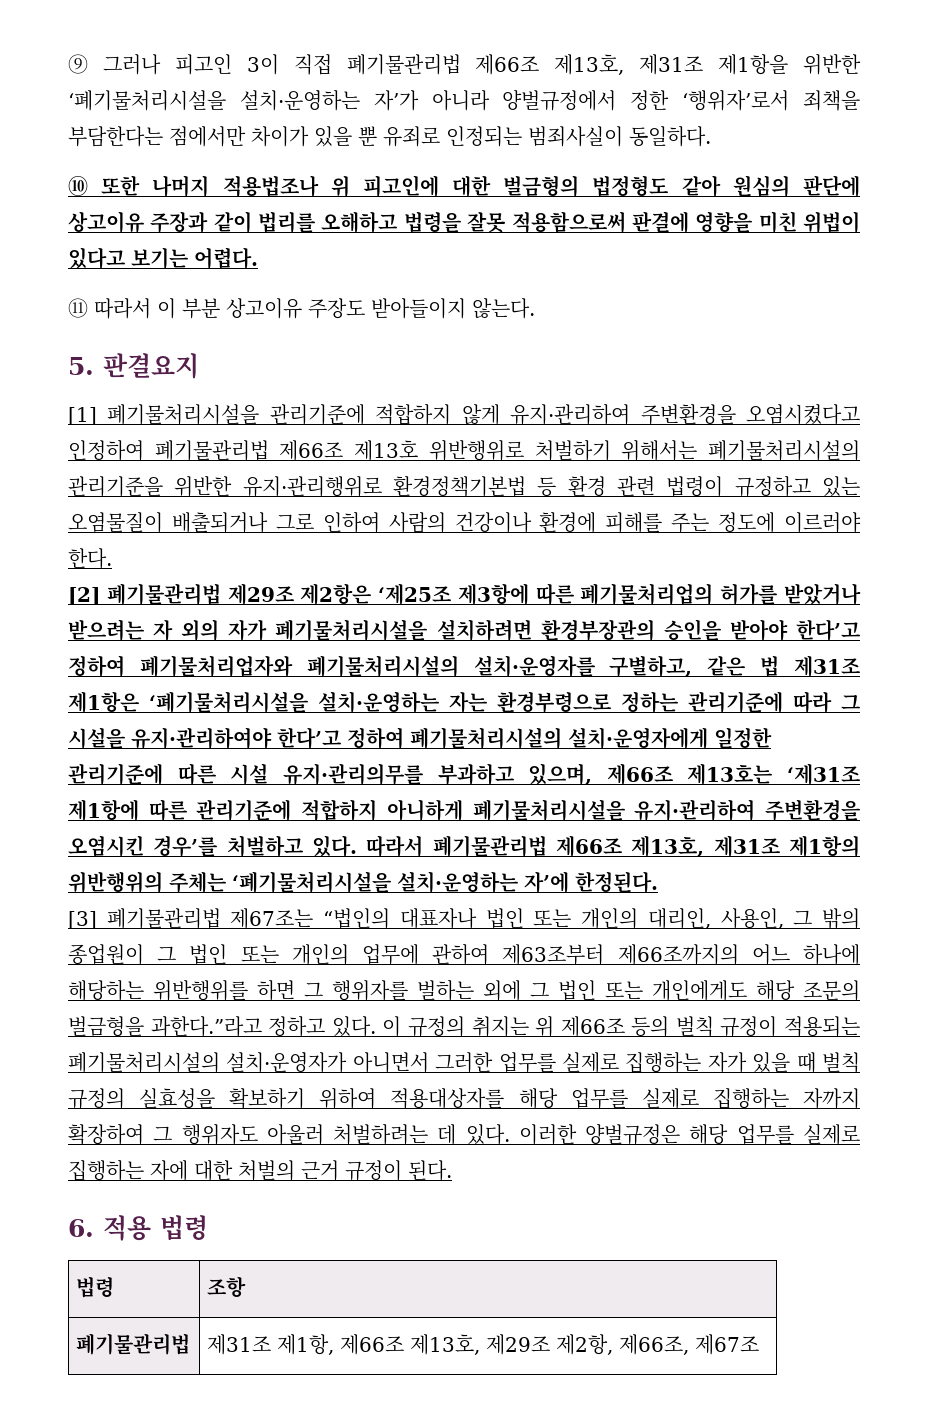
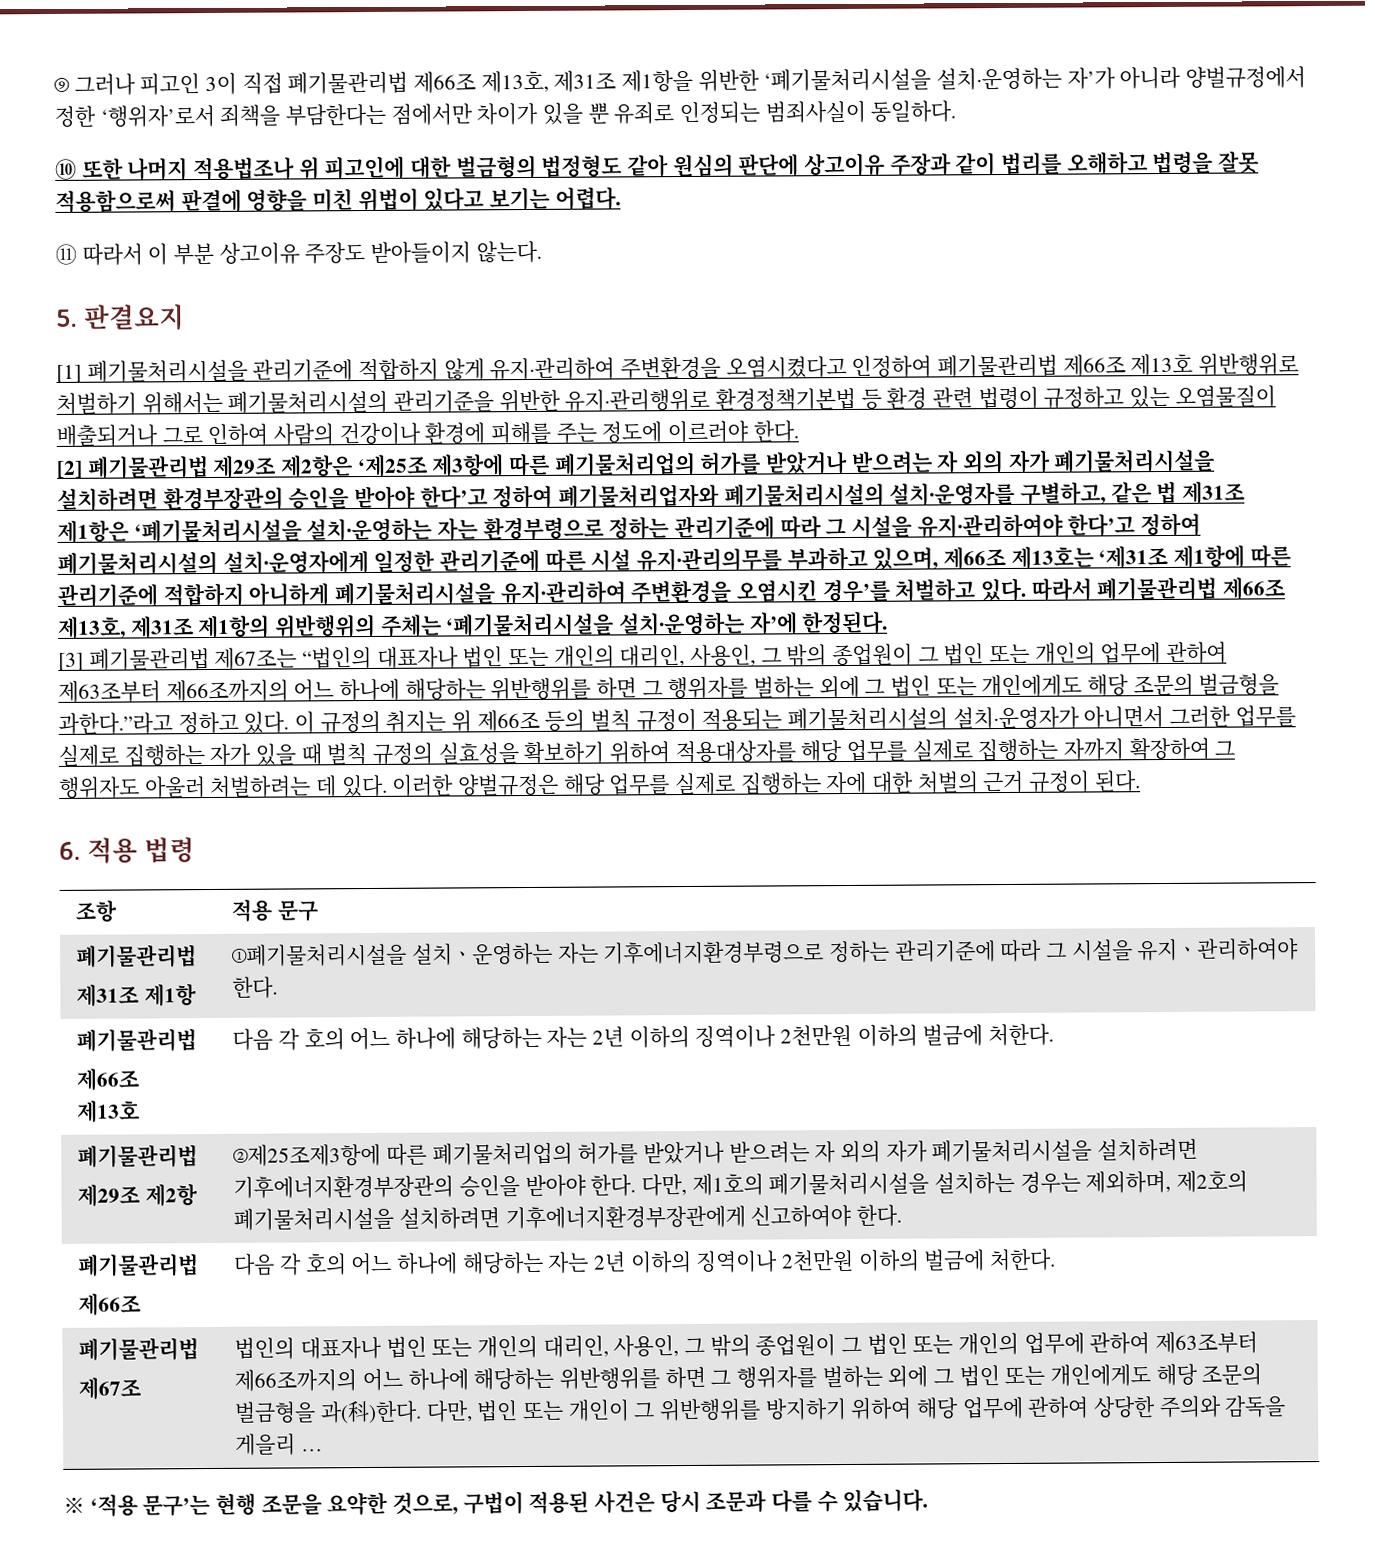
- 법령 | 조항
- 폐기물관리법 | 제31조 제1항, 제66조 제13호, 제29조 제2항, 제66조, 제67조
+ 조항 | 적용 문구
+ 폐기물관리법
+ 제31조 제1항 | ①폐기물처리시설을 설치ㆍ운영하는 자는 기후에너지환경부령으로 정하는 관리기준에 따라 그 시설을 유지ㆍ관리하여야 한다.
+ 폐기물관리법
+ 제66조 제13호 | 다음 각 호의 어느 하나에 해당하는 자는 2년 이하의 징역이나 2천만원 이하의 벌금에 처한다.
+ 폐기물관리법
+ 제29조 제2항 | ②제25조제3항에 따른 폐기물처리업의 허가를 받았거나 받으려는 자 외의 자가 폐기물처리시설을 설치하려면 기후에너지환경부장관의 승인을 받아야 한다. 다만, 제1호의 폐기물처리시설을 설치하는 경우는 제외하며, 제2호의 폐기물처리시설을 설치하려면 기후에너지환경부장관에게 신고하여야 한다.
+ 폐기물관리법
+ 제66조 | 다음 각 호의 어느 하나에 해당하는 자는 2년 이하의 징역이나 2천만원 이하의 벌금에 처한다.
+ 폐기물관리법
+ 제67조 | 법인의 대표자나 법인 또는 개인의 대리인, 사용인, 그 밖의 종업원이 그 법인 또는 개인의 업무에 관하여 제63조부터 제66조까지의 어느 하나에 해당하는 위반행위를 하면 그 행위자를 벌하는 외에 그 법인 또는 개인에게도 해당 조문의 벌금형을 과(科)한다. 다만, 법인 또는 개인이 그 위반행위를 방지하기 위하여 해당 업무에 관하여 상당한 주의와 감독을 게을리 …
+ ※ ‘적용 문구’는 현행 조문을 요약한 것으로, 구법이 적용된 사건은 당시 조문과 다를 수 있습니다.

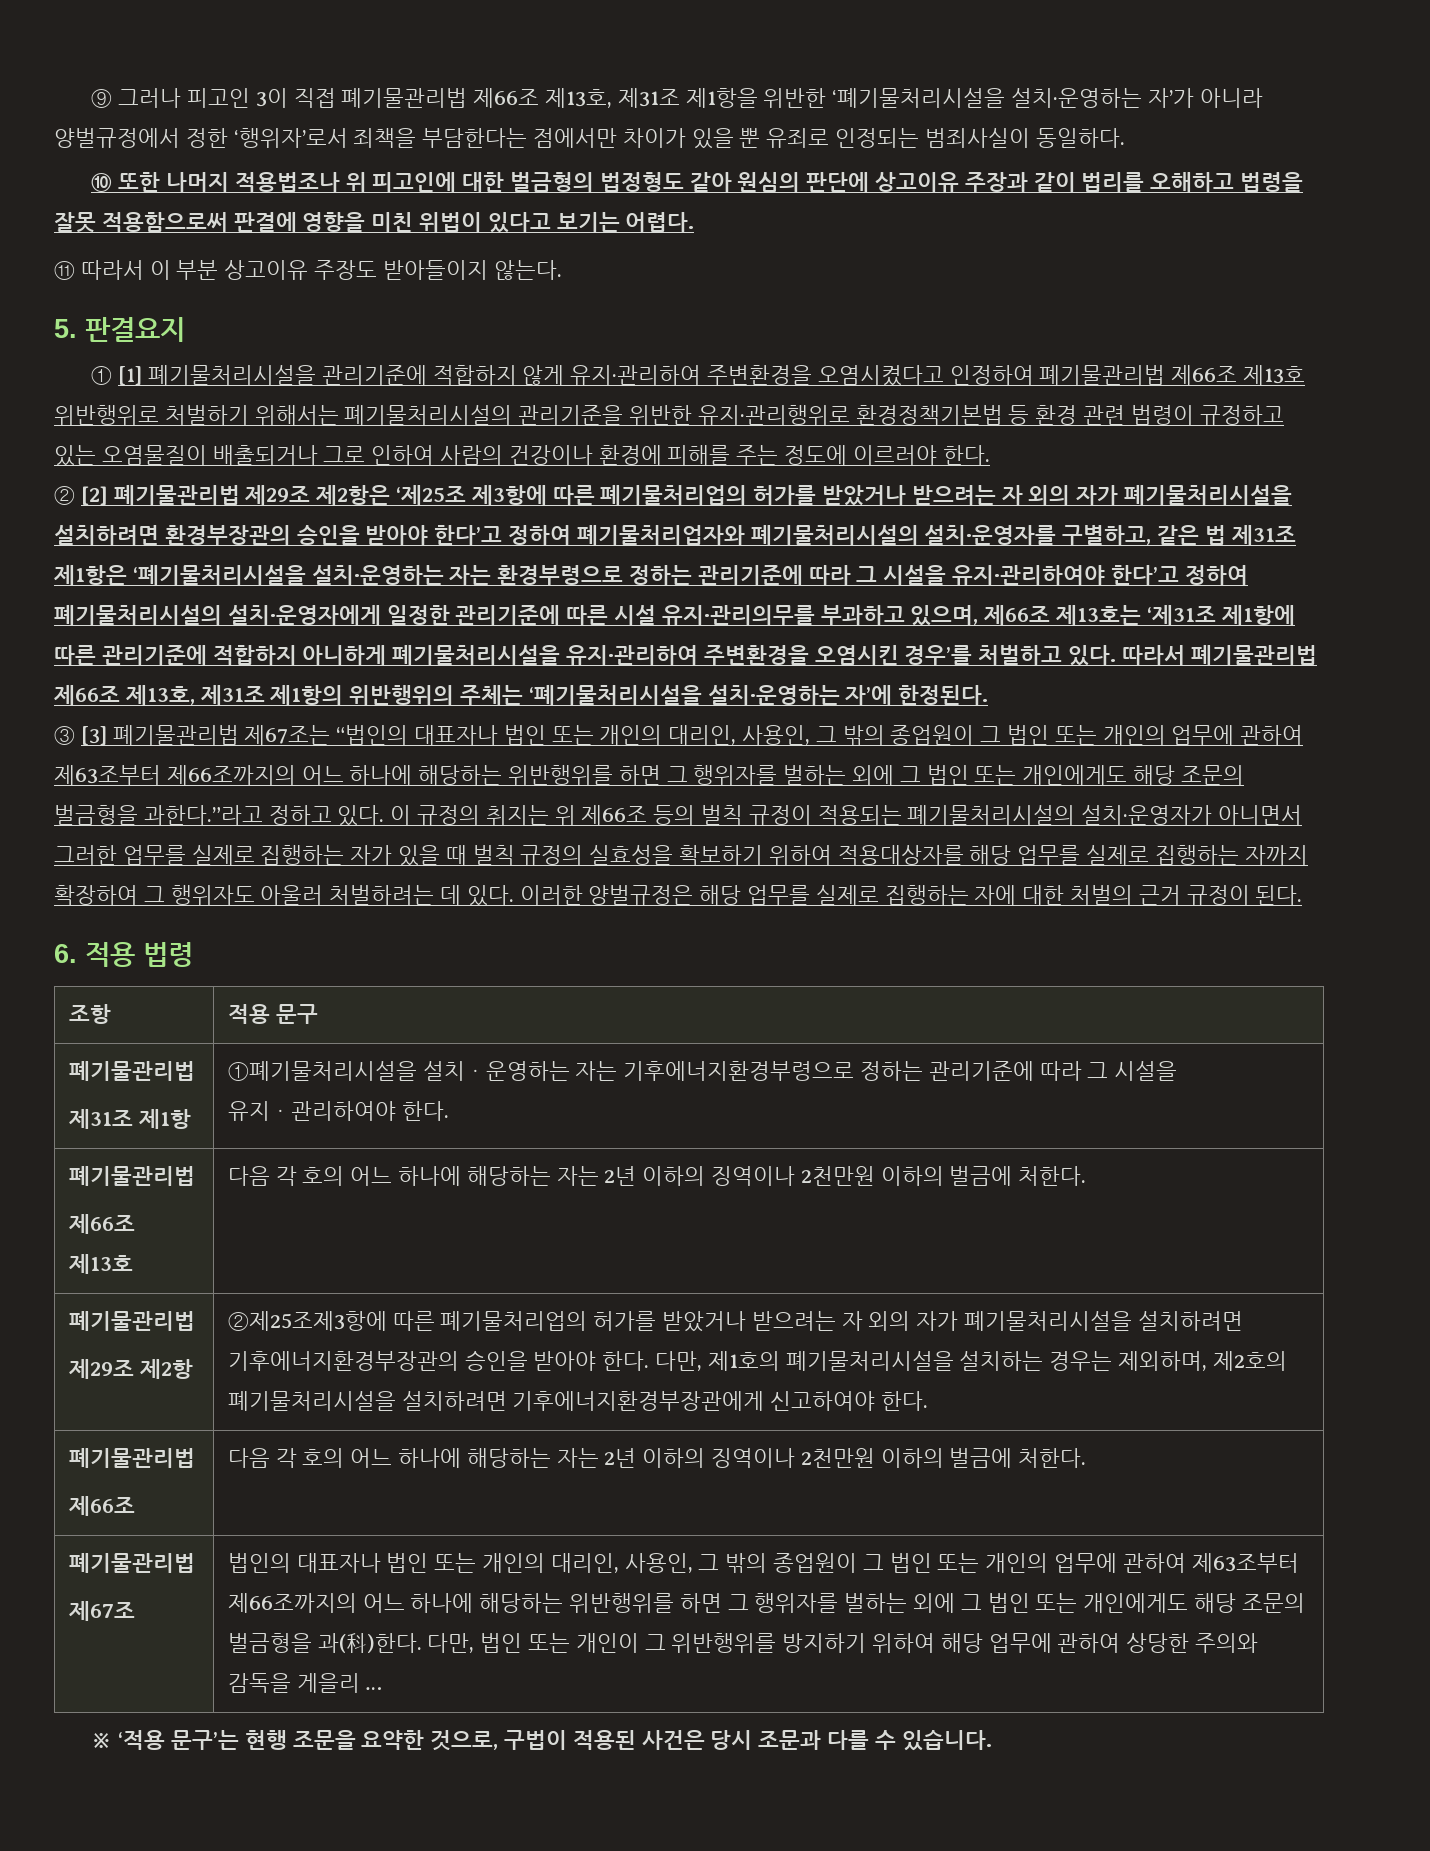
- [1] 폐기물처리시설을 관리기준에 적합하지 않게 유지·관리하여 주변환경을 오염시켰다고 인정하여 폐기물관리법 제66조 제13호 위반행위로 처벌하기 위해서는 폐기물처리시설의 관리기준을 위반한 유지·관리행위로 환경정책기본법 등 환경 관련 법령이 규정하고 있는 오염물질이 배출되거나 그로 인하여 사람의 건강이나 환경에 피해를 주는 정도에 이르러야 한다.
+ ① [1] 폐기물처리시설을 관리기준에 적합하지 않게 유지·관리하여 주변환경을 오염시켰다고 인정하여 폐기물관리법 제66조 제13호 위반행위로 처벌하기 위해서는 폐기물처리시설의 관리기준을 위반한 유지·관리행위로 환경정책기본법 등 환경 관련 법령이 규정하고 있는 오염물질이 배출되거나 그로 인하여 사람의 건강이나 환경에 피해를 주는 정도에 이르러야 한다.
- [2] 폐기물관리법 제29조 제2항은 ‘제25조 제3항에 따른 폐기물처리업의 허가를 받았거나 받으려는 자 외의 자가 폐기물처리시설을 설치하려면 환경부장관의 승인을 받아야 한다’고 정하여 폐기물처리업자와 폐기물처리시설의 설치·운영자를 구별하고, 같은 법 제31조 제1항은 ‘폐기물처리시설을 설치·운영하는 자는 환경부령으로 정하는 관리기준에 따라 그 시설을 유지·관리하여야 한다’고 정하여 폐기물처리시설의 설치·운영자에게 일정한 관리기준에 따른 시설 유지·관리의무를 부과하고 있으며, 제66조 제13호는 ‘제31조 제1항에 따른 관리기준에 적합하지 아니하게 폐기물처리시설을 유지·관리하여 주변환경을 오염시킨 경우’를 처벌하고 있다.
+ ② [2] 폐기물관리법 제29조 제2항은 ‘제25조 제3항에 따른 폐기물처리업의 허가를 받았거나 받으려는 자 외의 자가 폐기물처리시설을 설치하려면 환경부장관의 승인을 받아야 한다’고 정하여 폐기물처리업자와 폐기물처리시설의 설치·운영자를 구별하고, 같은 법 제31조 제1항은 ‘폐기물처리시설을 설치·운영하는 자는 환경부령으로 정하는 관리기준에 따라 그 시설을 유지·관리하여야 한다’고 정하여 폐기물처리시설의 설치·운영자에게 일정한 관리기준에 따른 시설 유지·관리의무를 부과하고 있으며, 제66조 제13호는 ‘제31조 제1항에 따른 관리기준에 적합하지 아니하게 폐기물처리시설을 유지·관리하여 주변환경을 오염시킨 경우’를 처벌하고 있다.
- [3] 폐기물관리법 제67조는 “법인의 대표자나 법인 또는 개인의 대리인, 사용인, 그 밖의 종업원이 그 법인 또는 개인의 업무에 관하여 제63조부터 제66조까지의 어느 하나에 해당하는 위반행위를 하면 그 행위자를 벌하는 외에 그 법인 또는 개인에게도 해당 조문의 벌금형을 과한다.”라고 정하고 있다.
+ ③ [3] 폐기물관리법 제67조는 “법인의 대표자나 법인 또는 개인의 대리인, 사용인, 그 밖의 종업원이 그 법인 또는 개인의 업무에 관하여 제63조부터 제66조까지의 어느 하나에 해당하는 위반행위를 하면 그 행위자를 벌하는 외에 그 법인 또는 개인에게도 해당 조문의 벌금형을 과한다.”라고 정하고 있다.

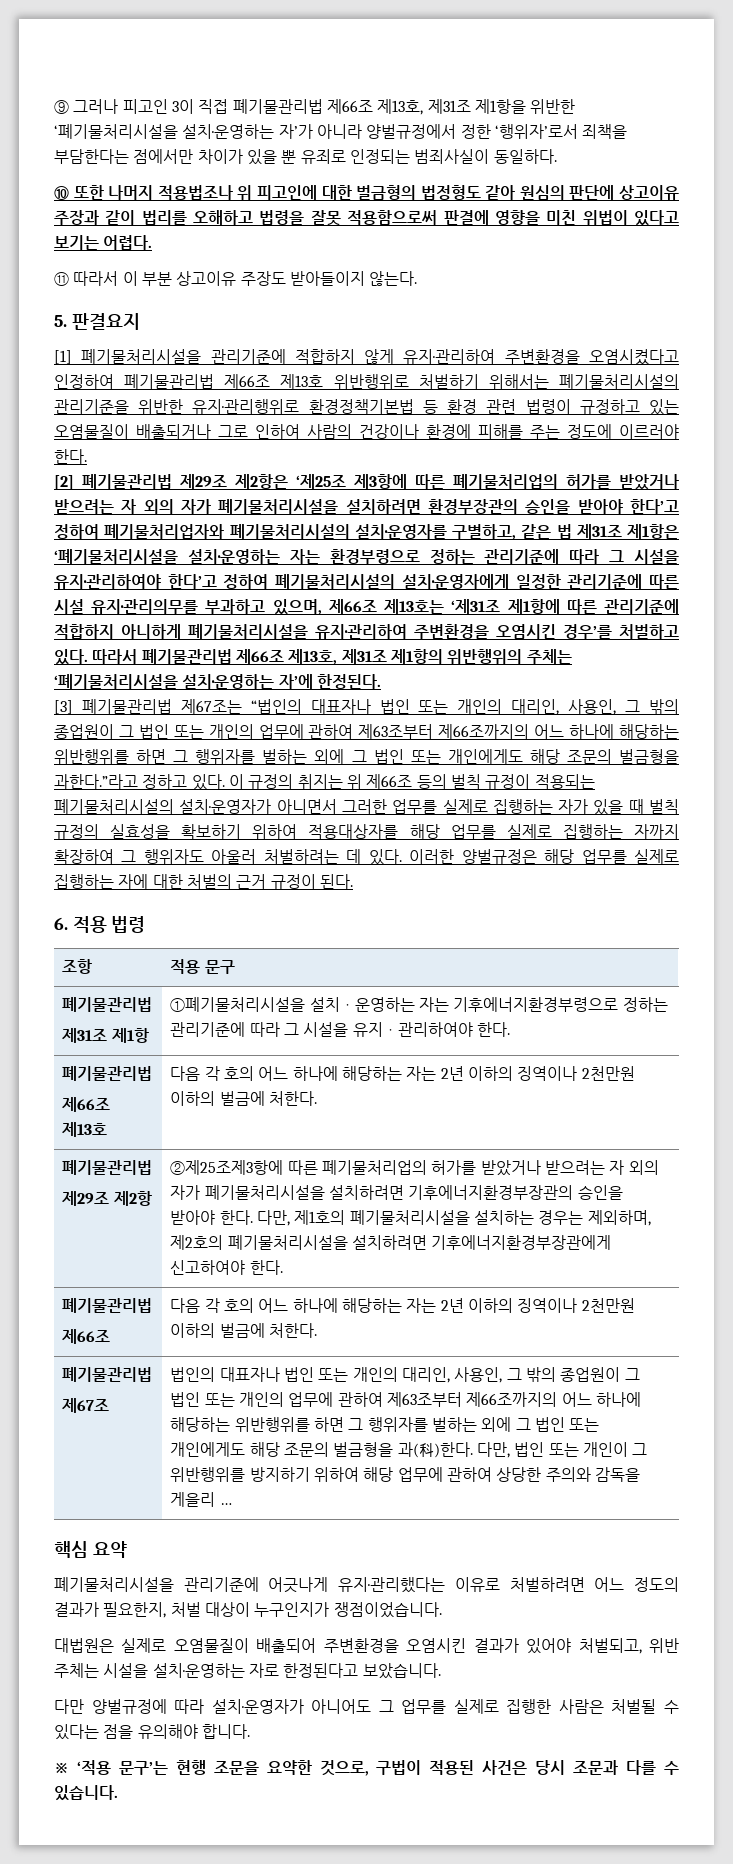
- ① [1] 폐기물처리시설을 관리기준에 적합하지 않게 유지·관리하여 주변환경을 오염시켰다고 인정하여 폐기물관리법 제66조 제13호 위반행위로 처벌하기 위해서는 폐기물처리시설의 관리기준을 위반한 유지·관리행위로 환경정책기본법 등 환경 관련 법령이 규정하고 있는 오염물질이 배출되거나 그로 인하여 사람의 건강이나 환경에 피해를 주는 정도에 이르러야 한다.
+ [1] 폐기물처리시설을 관리기준에 적합하지 않게 유지·관리하여 주변환경을 오염시켰다고 인정하여 폐기물관리법 제66조 제13호 위반행위로 처벌하기 위해서는 폐기물처리시설의 관리기준을 위반한 유지·관리행위로 환경정책기본법 등 환경 관련 법령이 규정하고 있는 오염물질이 배출되거나 그로 인하여 사람의 건강이나 환경에 피해를 주는 정도에 이르러야 한다.
- ② [2] 폐기물관리법 제29조 제2항은 ‘제25조 제3항에 따른 폐기물처리업의 허가를 받았거나 받으려는 자 외의 자가 폐기물처리시설을 설치하려면 환경부장관의 승인을 받아야 한다’고 정하여 폐기물처리업자와 폐기물처리시설의 설치·운영자를 구별하고, 같은 법 제31조 제1항은 ‘폐기물처리시설을 설치·운영하는 자는 환경부령으로 정하는 관리기준에 따라 그 시설을 유지·관리하여야 한다’고 정하여 폐기물처리시설의 설치·운영자에게 일정한 관리기준에 따른 시설 유지·관리의무를 부과하고 있으며, 제66조 제13호는 ‘제31조 제1항에 따른 관리기준에 적합하지 아니하게 폐기물처리시설을 유지·관리하여 주변환경을 오염시킨 경우’를 처벌하고 있다.
+ [2] 폐기물관리법 제29조 제2항은 ‘제25조 제3항에 따른 폐기물처리업의 허가를 받았거나 받으려는 자 외의 자가 폐기물처리시설을 설치하려면 환경부장관의 승인을 받아야 한다’고 정하여 폐기물처리업자와 폐기물처리시설의 설치·운영자를 구별하고, 같은 법 제31조 제1항은 ‘폐기물처리시설을 설치·운영하는 자는 환경부령으로 정하는 관리기준에 따라 그 시설을 유지·관리하여야 한다’고 정하여 폐기물처리시설의 설치·운영자에게 일정한 관리기준에 따른 시설 유지·관리의무를 부과하고 있으며, 제66조 제13호는 ‘제31조 제1항에 따른 관리기준에 적합하지 아니하게 폐기물처리시설을 유지·관리하여 주변환경을 오염시킨 경우’를 처벌하고 있다.
- ③ [3] 폐기물관리법 제67조는 “법인의 대표자나 법인 또는 개인의 대리인, 사용인, 그 밖의 종업원이 그 법인 또는 개인의 업무에 관하여 제63조부터 제66조까지의 어느 하나에 해당하는 위반행위를 하면 그 행위자를 벌하는 외에 그 법인 또는 개인에게도 해당 조문의 벌금형을 과한다.”라고 정하고 있다.
+ [3] 폐기물관리법 제67조는 “법인의 대표자나 법인 또는 개인의 대리인, 사용인, 그 밖의 종업원이 그 법인 또는 개인의 업무에 관하여 제63조부터 제66조까지의 어느 하나에 해당하는 위반행위를 하면 그 행위자를 벌하는 외에 그 법인 또는 개인에게도 해당 조문의 벌금형을 과한다.”라고 정하고 있다.
+ 핵심 요약
+ 폐기물처리시설을 관리기준에 어긋나게 유지·관리했다는 이유로 처벌하려면 어느 정도의 결과가 필요한지, 처벌 대상이 누구인지가 쟁점이었습니다.
+ 대법원은 실제로 오염물질이 배출되어 주변환경을 오염시킨 결과가 있어야 처벌되고, 위반 주체는 시설을 설치·운영하는 자로 한정된다고 보았습니다.
+ 다만 양벌규정에 따라 설치·운영자가 아니어도 그 업무를 실제로 집행한 사람은 처벌될 수 있다는 점을 유의해야 합니다.

